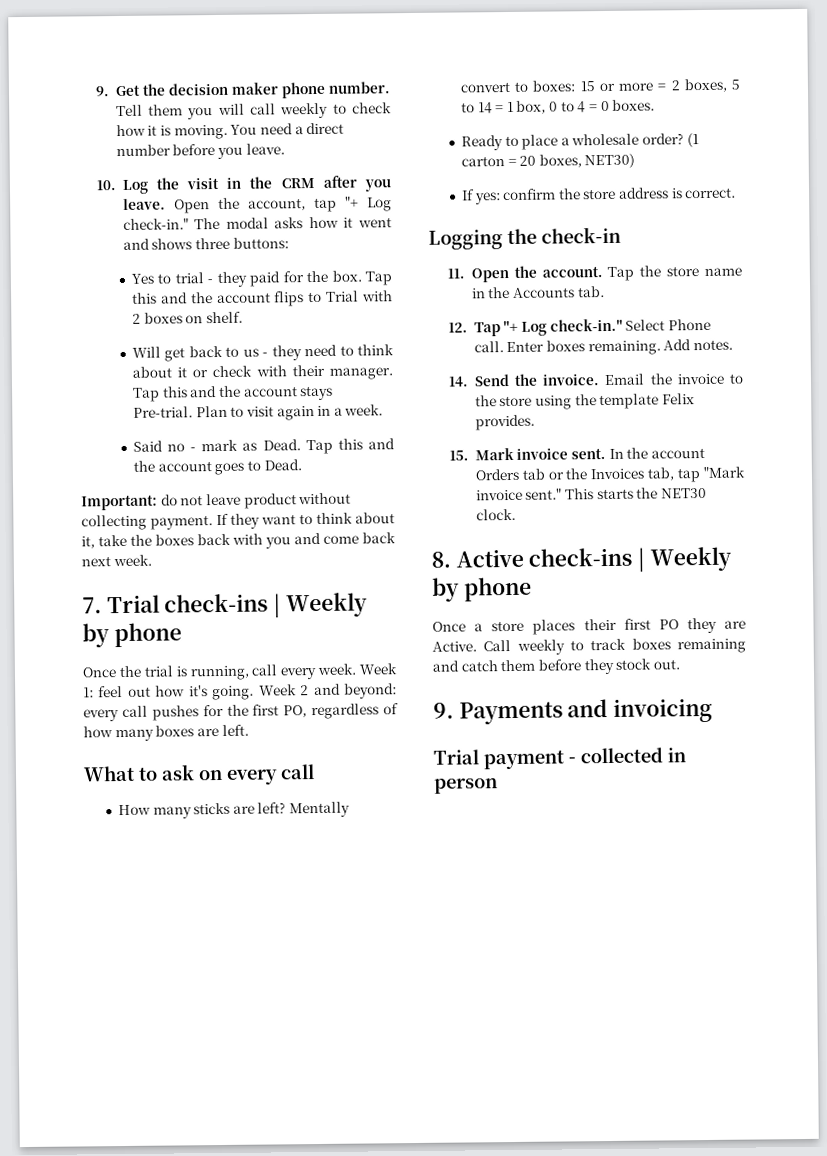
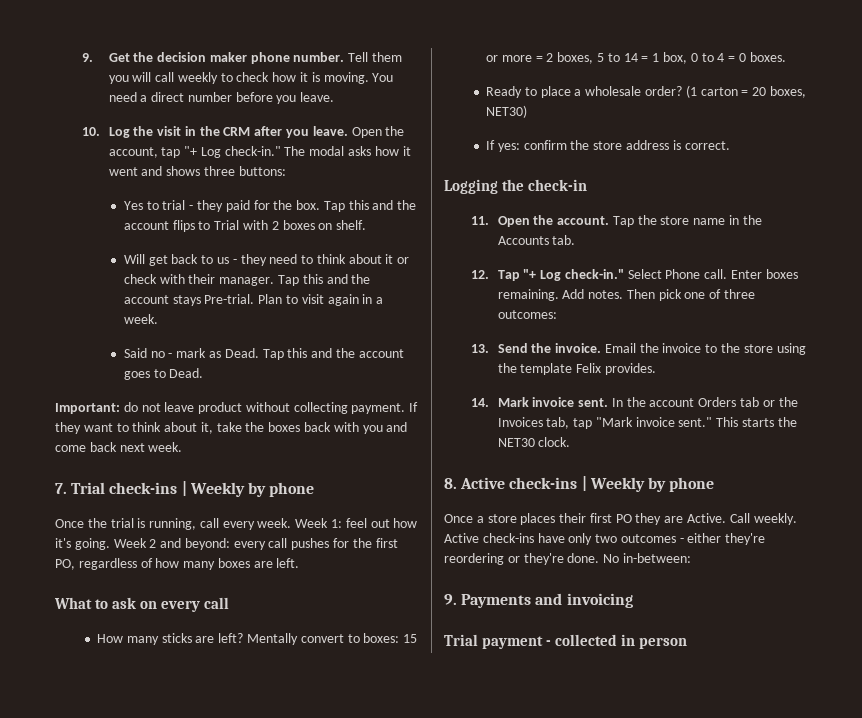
- Add notes.
- 14. Send the invoice.
+ Add notes. Then pick one of three outcomes:
+ 13. Send the invoice.
- 15. Mark invoice sent.
+ 14. Mark invoice sent.
- Call weekly to track boxes remaining and catch them before they stock out.
+ Call weekly. Active check-ins have only two outcomes - either they're reordering or they're done. No in-between:

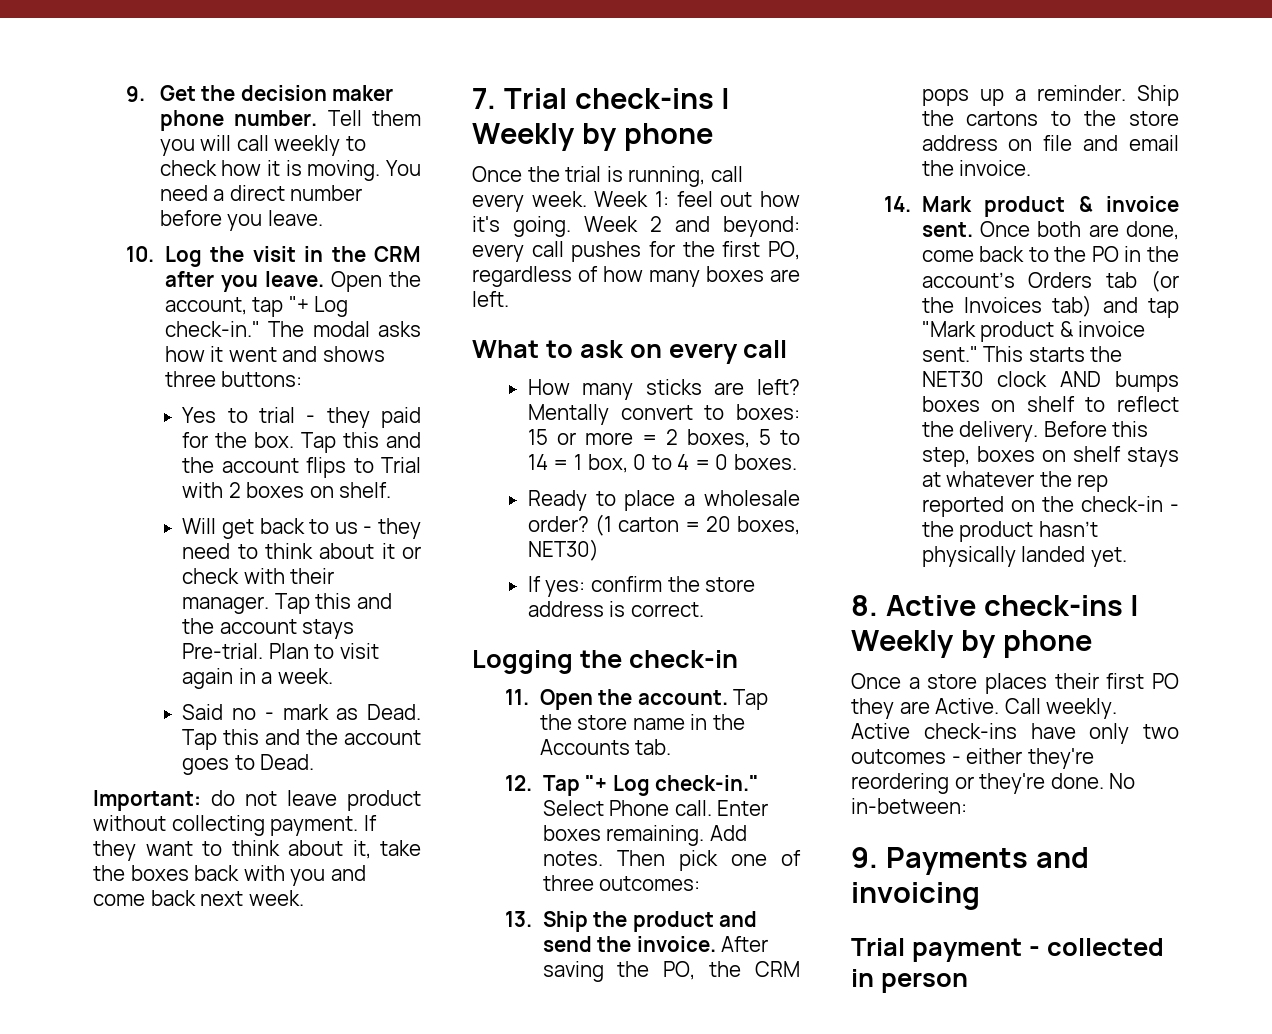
- 13. Send the invoice. Email the invoice to the store using the template Felix provides.
- 14. Mark invoice sent. In the account Orders tab or the Invoices tab, tap "Mark invoice sent."
+ 13. Ship the product and send the invoice. After saving the PO, the CRM pops up a reminder. Ship the cartons to the store address on file and email the invoice.
+ 14. Mark product & invoice sent. Once both are done, come back to the PO in the account’s Orders tab (or the Invoices tab) and tap "Mark product & invoice sent."
- This starts the NET30 clock.
+ This starts the NET30 clock AND bumps boxes on shelf to reflect the delivery. Before this step, boxes on shelf stays at whatever the rep reported on the check-in - the product hasn’t physically landed yet.

